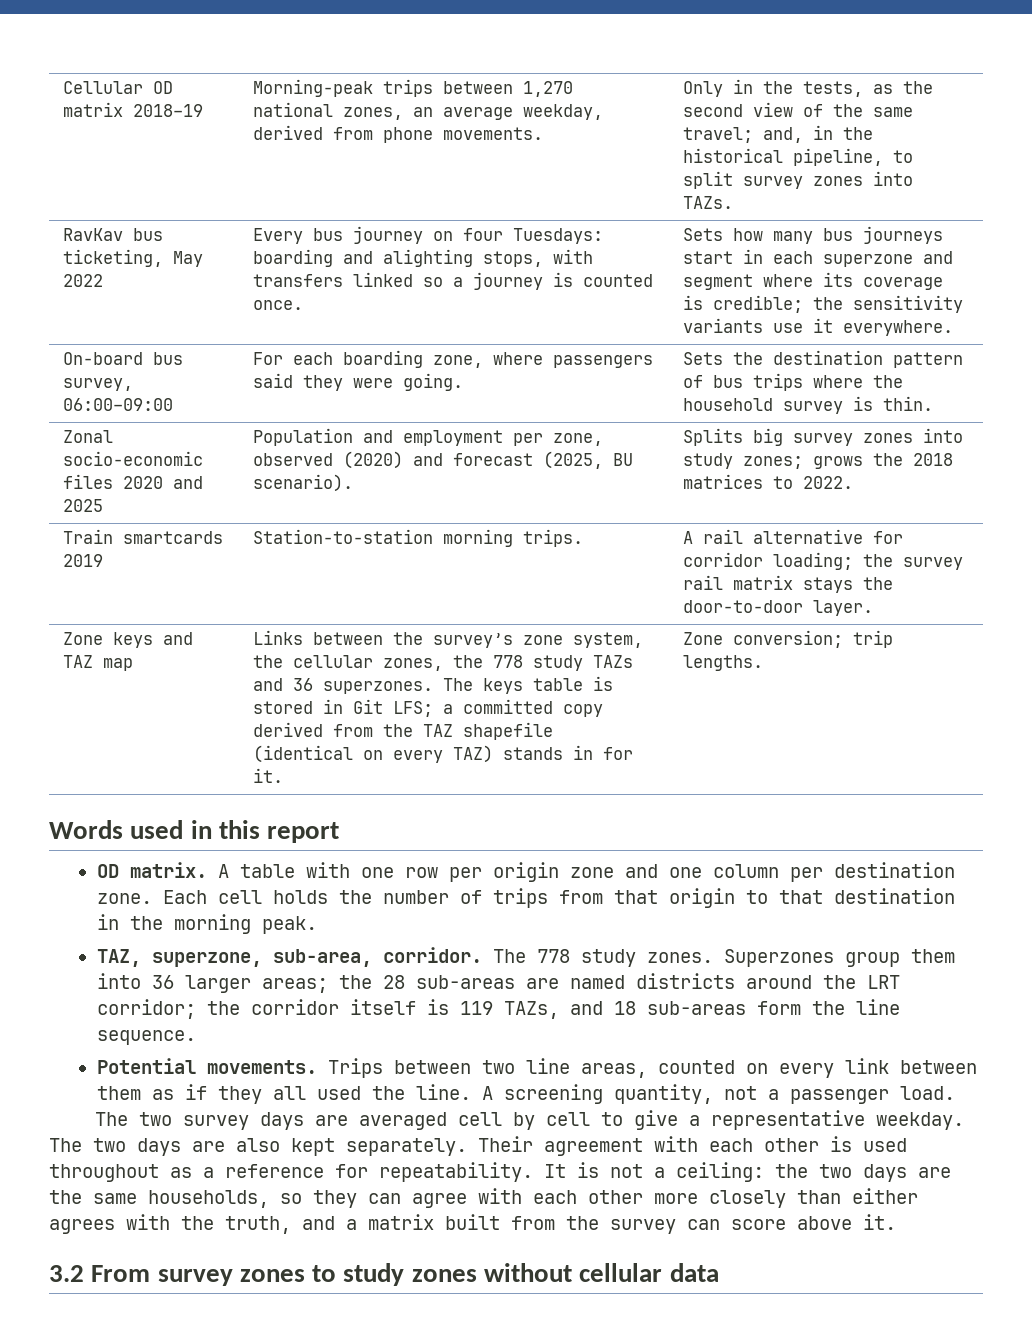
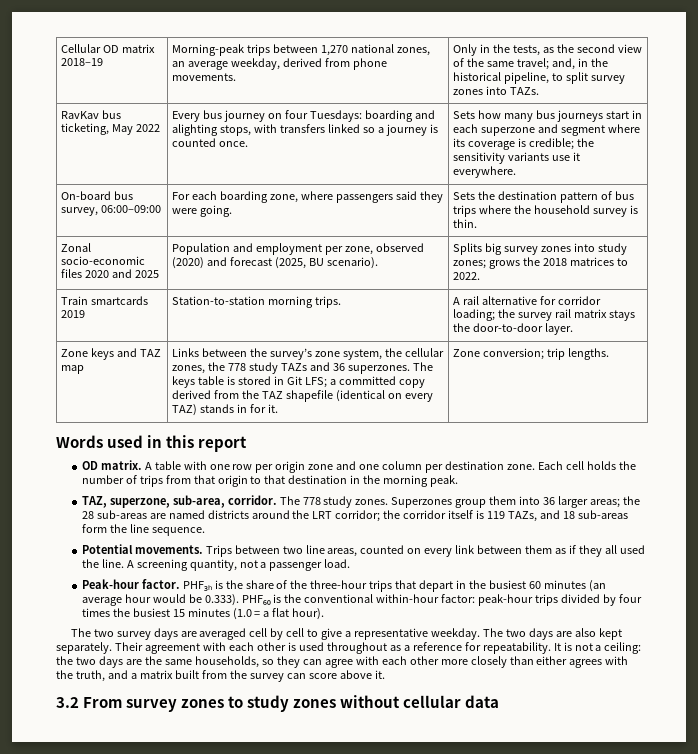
+ Peak-hour factor. PHF₃ₕ is the share of the three-hour trips that depart in the busiest 60 minutes (an average hour would be 0.333). PHF₆₀ is the conventional within-hour factor: peak-hour trips divided by four times the busiest 15 minutes (1.0 = a flat hour).

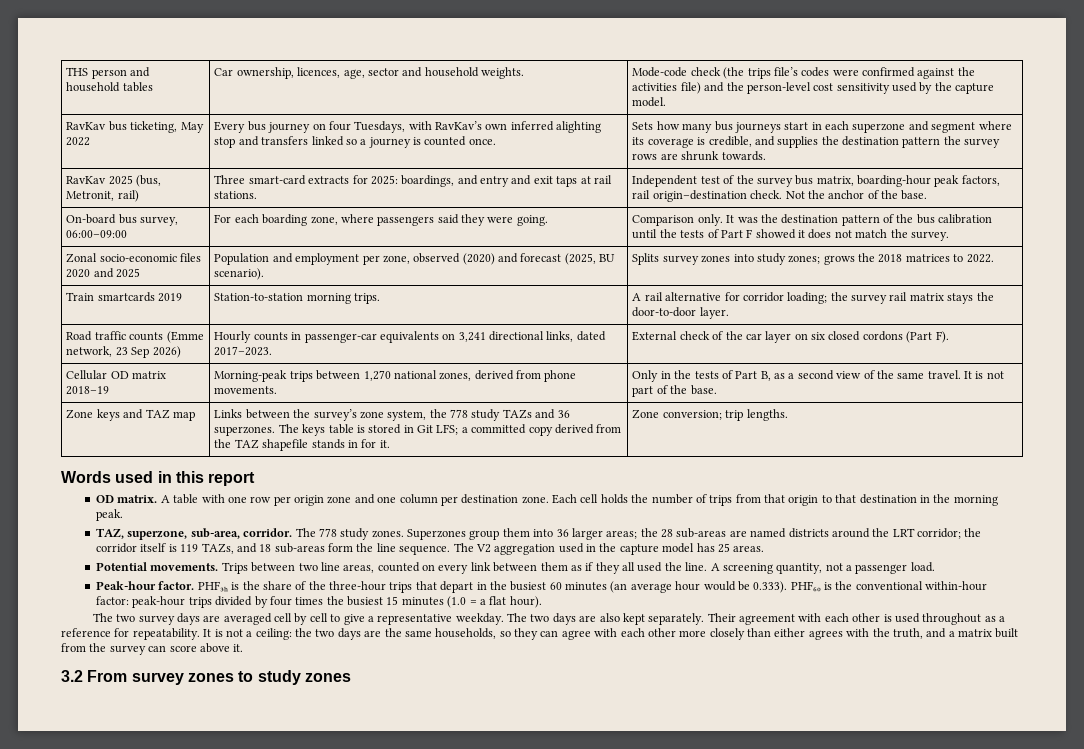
- Cellular OD matrix 2018–19 | Morning-peak trips between 1,270 national zones, an average weekday, derived from phone movements. | Only in the tests, as the second view of the same travel; and, in the historical pipeline, to split survey zones into TAZs.
+ THS person and household tables | Car ownership, licences, age, sector and household weights. | Mode-code check (the trips file’s codes were confirmed against the activities file) and the person-level cost sensitivity used by the capture model.
- Every bus journey on four Tuesdays: boarding and alighting stops, with transfers linked so a journey is counted once.
+ Every bus journey on four Tuesdays, with RavKav’s own inferred alighting stop and transfers linked so a journey is counted once.
- Sets how many bus journeys start in each superzone and segment where its coverage is credible; the sensitivity variants use it everywhere.
+ Sets how many bus journeys start in each superzone and segment where its coverage is credible, and supplies the destination pattern the survey rows are shrunk towards.
+ RavKav 2025 (bus, Metronit, rail) | Three smart-card extracts for 2025: boardings, and entry and exit taps at rail stations. | Independent test of the survey bus matrix, boarding-hour peak factors, rail origin–destination check. Not the anchor of the base.
- On-board bus survey, 06:00–09:00 | For each boarding zone, where passengers said they were going. | Sets the destination pattern of bus trips where the household survey is thin.
+ On-board bus survey, 06:00–09:00 | For each boarding zone, where passengers said they were going. | Comparison only. It was the destination pattern of the bus calibration until the tests of Part F showed it does not match the survey.
- Zonal socio-economic files 2020 and 2025 | Population and employment per zone, observed (2020) and forecast (2025, BU scenario). | Splits big survey zones into study zones; grows the 2018 matrices to 2022.
+ Zonal socio-economic files 2020 and 2025 | Population and employment per zone, observed (2020) and forecast (2025, BU scenario). | Splits survey zones into study zones; grows the 2018 matrices to 2022.
+ Road traffic counts (Emme network, 23 Sep 2026) | Hourly counts in passenger-car equivalents on 3,241 directional links, dated 2017–2023. | External check of the car layer on six closed cordons (Part F).
+ Cellular OD matrix 2018–19 | Morning-peak trips between 1,270 national zones, derived from phone movements. | Only in the tests of Part B, as a second view of the same travel. It is not part of the base.
- Links between the survey’s zone system, the cellular zones, the 778 study TAZs and 36 superzones.
+ Links between the survey’s zone system, the 778 study TAZs and 36 superzones.
- The keys table is stored in Git LFS; a committed copy derived from the TAZ shapefile (identical on every TAZ) stands in for it.
+ The keys table is stored in Git LFS; a committed copy derived from the TAZ shapefile stands in for it.
+ The V2 aggregation used in the capture model has 25 areas.
- 3.2 From survey zones to study zones without cellular data
+ 3.2 From survey zones to study zones

